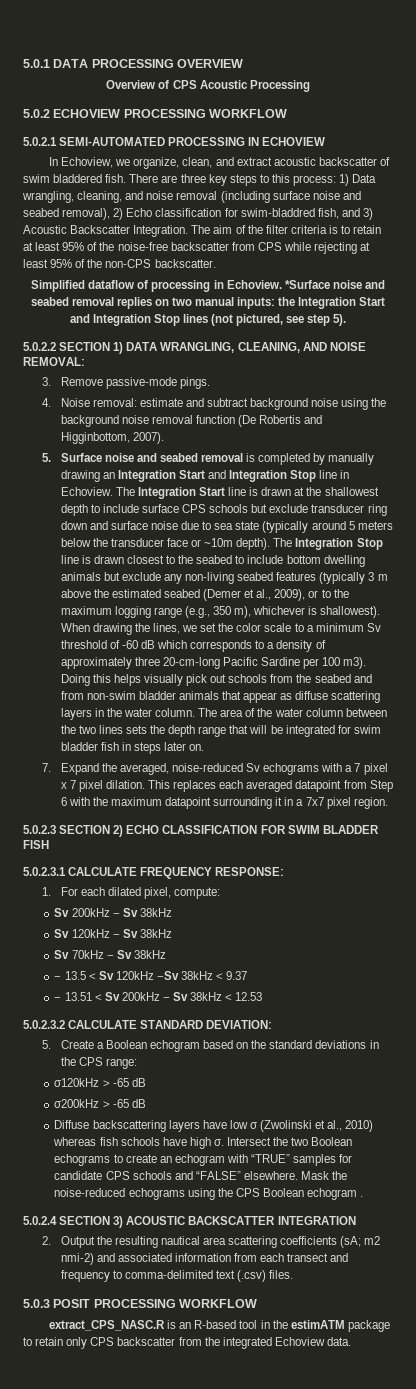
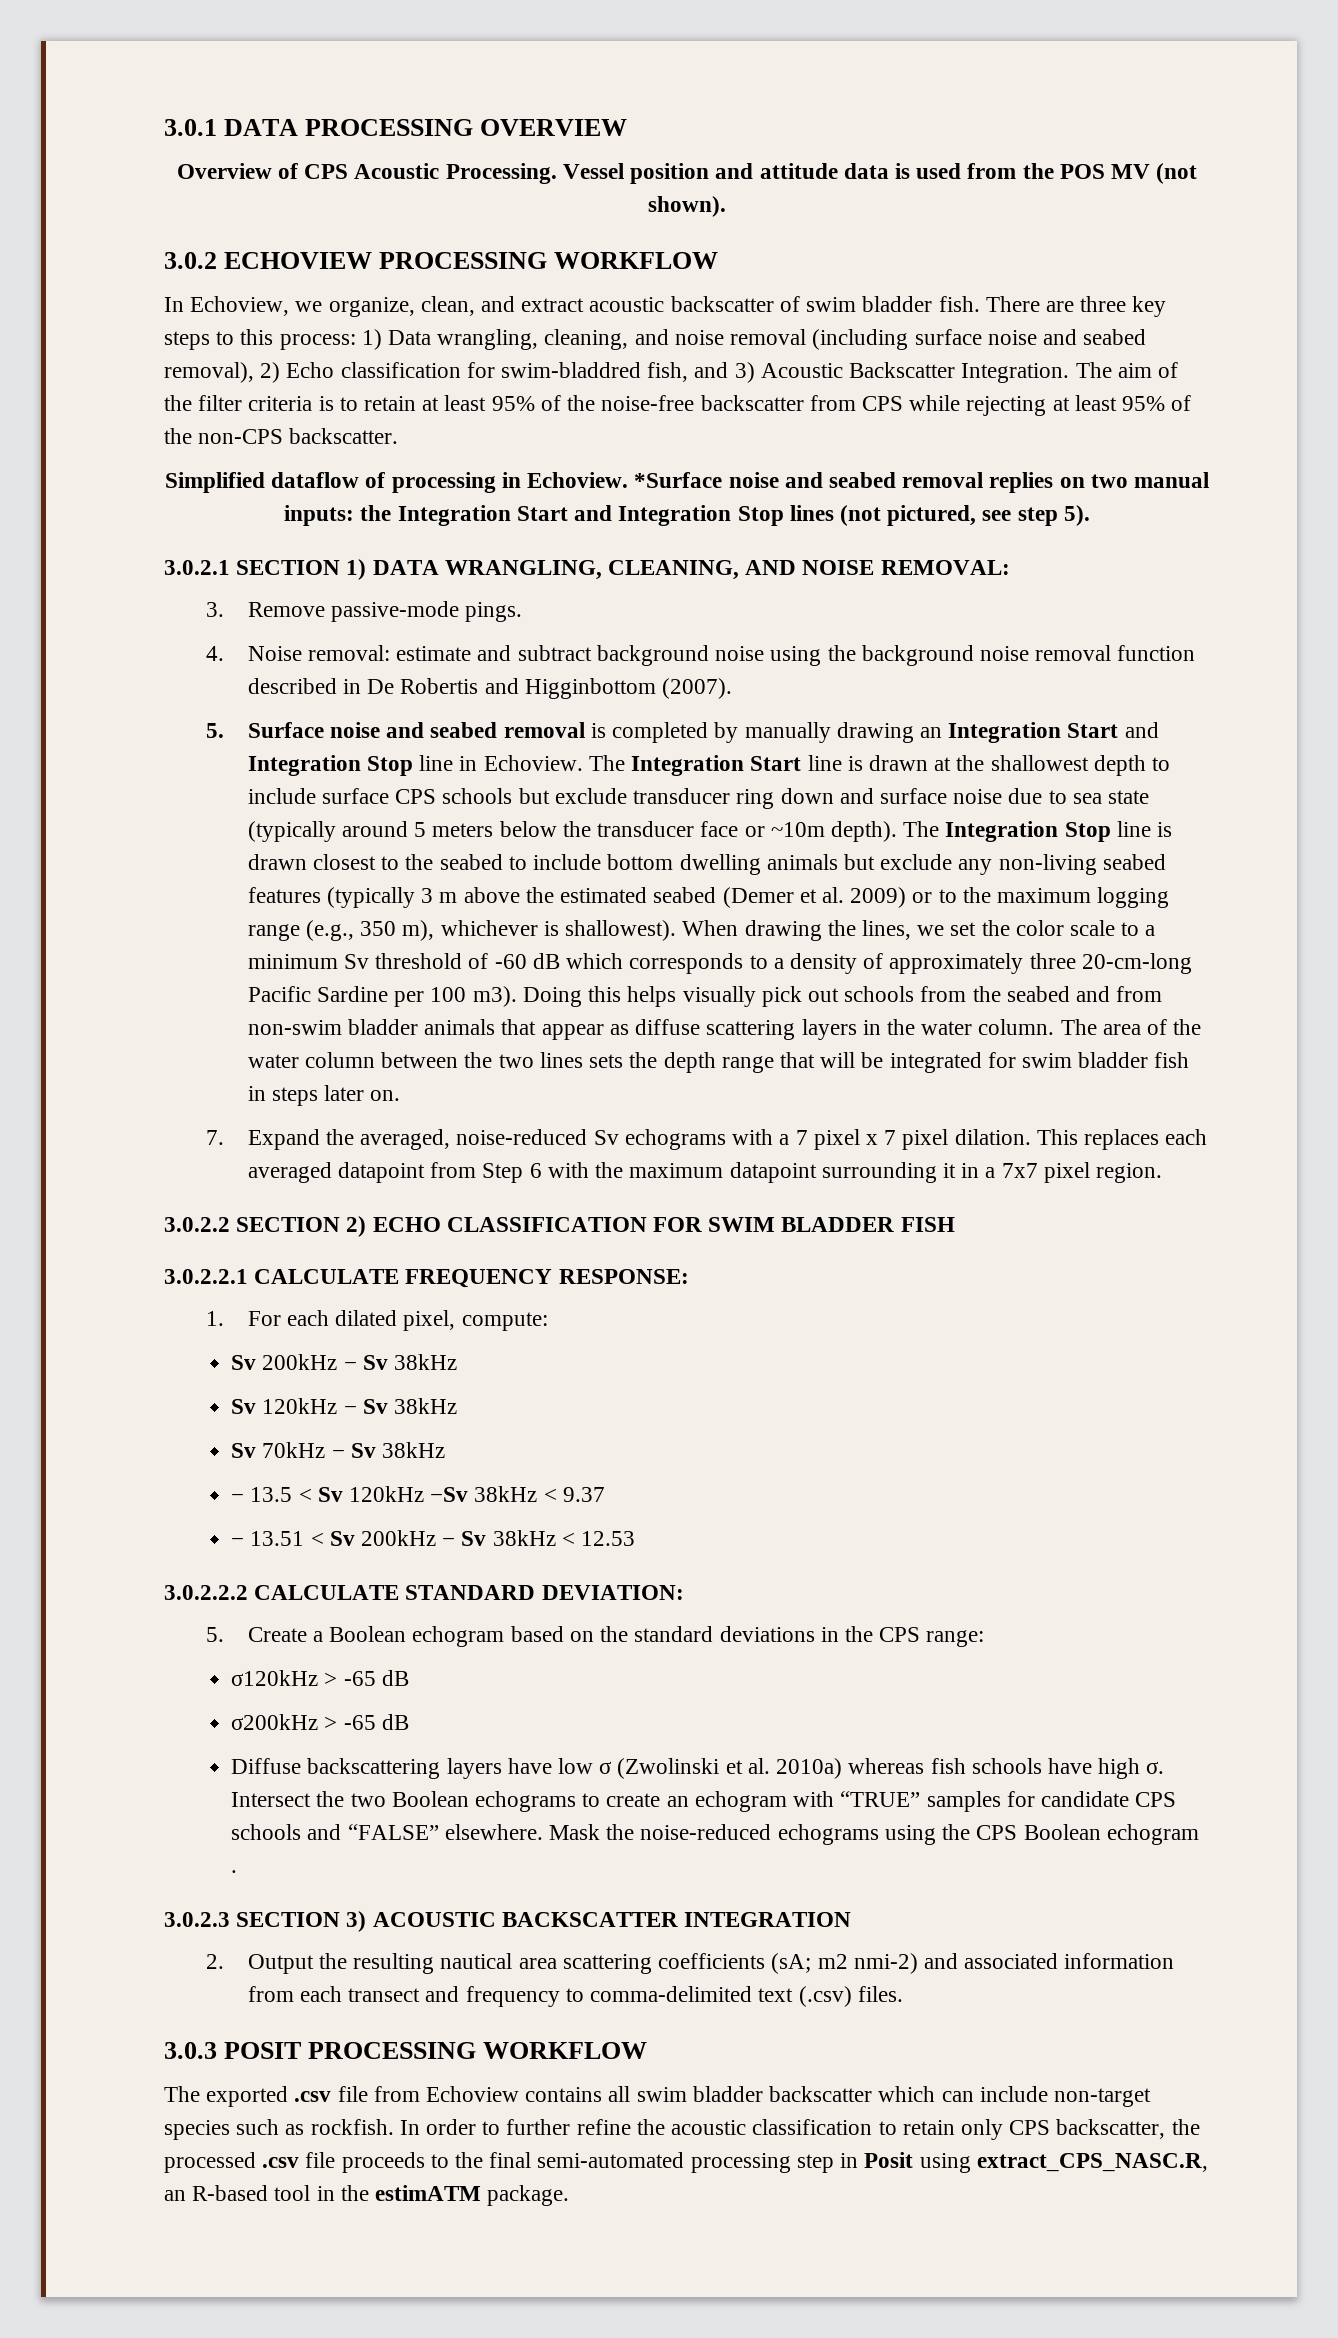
- 5.0.1 DATA PROCESSING OVERVIEW
+ 3.0.1 DATA PROCESSING OVERVIEW
- Overview of CPS Acoustic Processing
- 5.0.2 ECHOVIEW PROCESSING WORKFLOW
- 5.0.2.1 SEMI-AUTOMATED PROCESSING IN ECHOVIEW
+ Overview of CPS Acoustic Processing. Vessel position and attitude data is used from the POS MV (not shown).
+ 3.0.2 ECHOVIEW PROCESSING WORKFLOW
- In Echoview, we organize, clean, and extract acoustic backscatter of swim bladdered fish.
+ In Echoview, we organize, clean, and extract acoustic backscatter of swim bladder fish.
- 5.0.2.2 SECTION 1) DATA WRANGLING, CLEANING, AND NOISE REMOVAL:
+ 3.0.2.1 SECTION 1) DATA WRANGLING, CLEANING, AND NOISE REMOVAL:
- 4. Noise removal: estimate and subtract background noise using the background noise removal function (De Robertis and Higginbottom, 2007).
+ 4. Noise removal: estimate and subtract background noise using the background noise removal function described in De Robertis and Higginbottom (2007).
- The Integration Stop line is drawn closest to the seabed to include bottom dwelling animals but exclude any non-living seabed features (typically 3 m above the estimated seabed (Demer et al., 2009), or to the maximum logging range (e.g., 350 m), whichever is shallowest).
+ The Integration Stop line is drawn closest to the seabed to include bottom dwelling animals but exclude any non-living seabed features (typically 3 m above the estimated seabed (Demer et al. 2009) or to the maximum logging range (e.g., 350 m), whichever is shallowest).
- 5.0.2.3 SECTION 2) ECHO CLASSIFICATION FOR SWIM BLADDER FISH
+ 3.0.2.2 SECTION 2) ECHO CLASSIFICATION FOR SWIM BLADDER FISH
- 5.0.2.3.1 CALCULATE FREQUENCY RESPONSE:
+ 3.0.2.2.1 CALCULATE FREQUENCY RESPONSE:
- 5.0.2.3.2 CALCULATE STANDARD DEVIATION:
+ 3.0.2.2.2 CALCULATE STANDARD DEVIATION:
- Diffuse backscattering layers have low σ (Zwolinski et al., 2010) whereas fish schools have high σ.
+ Diffuse backscattering layers have low σ (Zwolinski et al. 2010a) whereas fish schools have high σ.
- 5.0.2.4 SECTION 3) ACOUSTIC BACKSCATTER INTEGRATION
+ 3.0.2.3 SECTION 3) ACOUSTIC BACKSCATTER INTEGRATION
- 5.0.3 POSIT PROCESSING WORKFLOW
+ 3.0.3 POSIT PROCESSING WORKFLOW
- extract_CPS_NASC.R is an R-based tool in the estimATM package to retain only CPS backscatter from the integrated Echoview data.
+ The exported .csv file from Echoview contains all swim bladder backscatter which can include non-target species such as rockfish. In order to further refine the acoustic classification to retain only CPS backscatter, the processed .csv file proceeds to the final semi-automated processing step in Posit using extract_CPS_NASC.R, an R-based tool in the estimATM package.

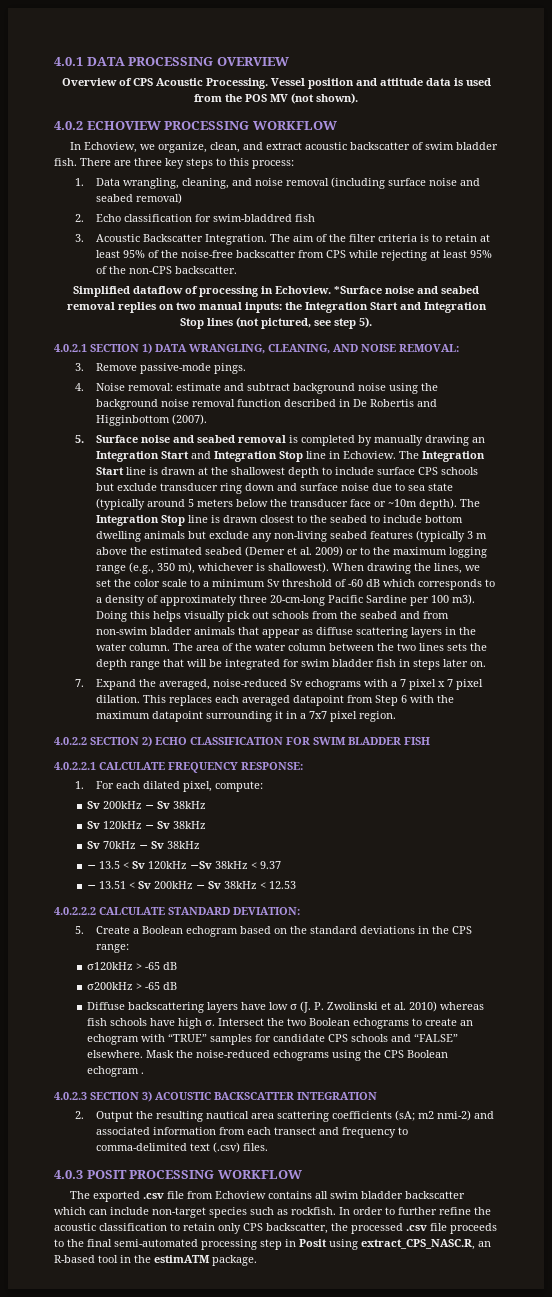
- 3.0.1 DATA PROCESSING OVERVIEW
+ 4.0.1 DATA PROCESSING OVERVIEW
- 3.0.2 ECHOVIEW PROCESSING WORKFLOW
+ 4.0.2 ECHOVIEW PROCESSING WORKFLOW
- There are three key steps to this process: 1) Data wrangling, cleaning, and noise removal (including surface noise and seabed removal), 2) Echo classification for swim-bladdred fish, and 3) Acoustic Backscatter Integration.
+ There are three key steps to this process:
+ 1. Data wrangling, cleaning, and noise removal (including surface noise and seabed removal)
+ 2. Echo classification for swim-bladdred fish
+ 3. Acoustic Backscatter Integration.
- 3.0.2.1 SECTION 1) DATA WRANGLING, CLEANING, AND NOISE REMOVAL:
+ 4.0.2.1 SECTION 1) DATA WRANGLING, CLEANING, AND NOISE REMOVAL:
- 3.0.2.2 SECTION 2) ECHO CLASSIFICATION FOR SWIM BLADDER FISH
+ 4.0.2.2 SECTION 2) ECHO CLASSIFICATION FOR SWIM BLADDER FISH
- 3.0.2.2.1 CALCULATE FREQUENCY RESPONSE:
+ 4.0.2.2.1 CALCULATE FREQUENCY RESPONSE:
- 3.0.2.2.2 CALCULATE STANDARD DEVIATION:
+ 4.0.2.2.2 CALCULATE STANDARD DEVIATION:
- Diffuse backscattering layers have low σ (Zwolinski et al. 2010a) whereas fish schools have high σ.
+ Diffuse backscattering layers have low σ (J. P. Zwolinski et al. 2010) whereas fish schools have high σ.
- 3.0.2.3 SECTION 3) ACOUSTIC BACKSCATTER INTEGRATION
+ 4.0.2.3 SECTION 3) ACOUSTIC BACKSCATTER INTEGRATION
- 3.0.3 POSIT PROCESSING WORKFLOW
+ 4.0.3 POSIT PROCESSING WORKFLOW

